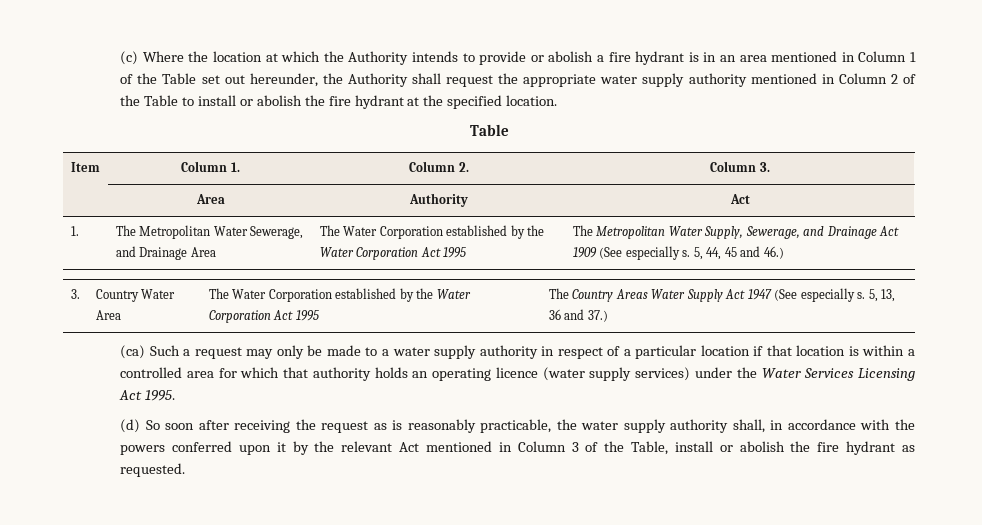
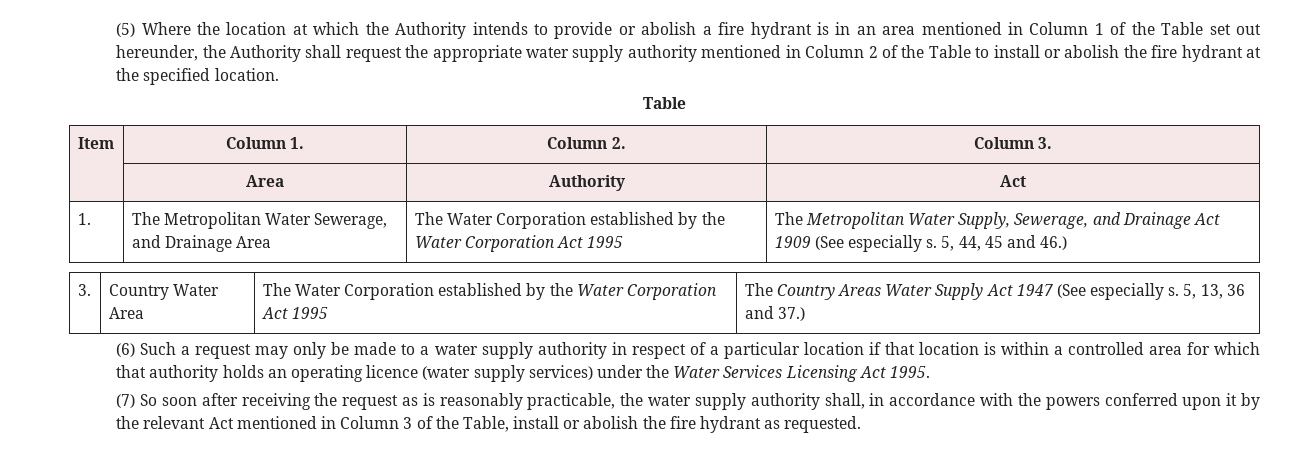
- (c) Where the location at which the Authority intends to provide or abolish a fire hydrant is in an area mentioned in Column 1 of the Table set out hereunder, the Authority shall request the appropriate water supply authority mentioned in Column 2 of the Table to install or abolish the fire hydrant at the specified location.
+ (5) Where the location at which the Authority intends to provide or abolish a fire hydrant is in an area mentioned in Column 1 of the Table set out hereunder, the Authority shall request the appropriate water supply authority mentioned in Column 2 of the Table to install or abolish the fire hydrant at the specified location.
- (ca) Such a request may only be made to a water supply authority in respect of a particular location if that location is within a controlled area for which that authority holds an operating licence (water supply services) under the Water Services Licensing Act 1995.
+ (6) Such a request may only be made to a water supply authority in respect of a particular location if that location is within a controlled area for which that authority holds an operating licence (water supply services) under the Water Services Licensing Act 1995.
- (d) So soon after receiving the request as is reasonably practicable, the water supply authority shall, in accordance with the powers conferred upon it by the relevant Act mentioned in Column 3 of the Table, install or abolish the fire hydrant as requested.
+ (7) So soon after receiving the request as is reasonably practicable, the water supply authority shall, in accordance with the powers conferred upon it by the relevant Act mentioned in Column 3 of the Table, install or abolish the fire hydrant as requested.

